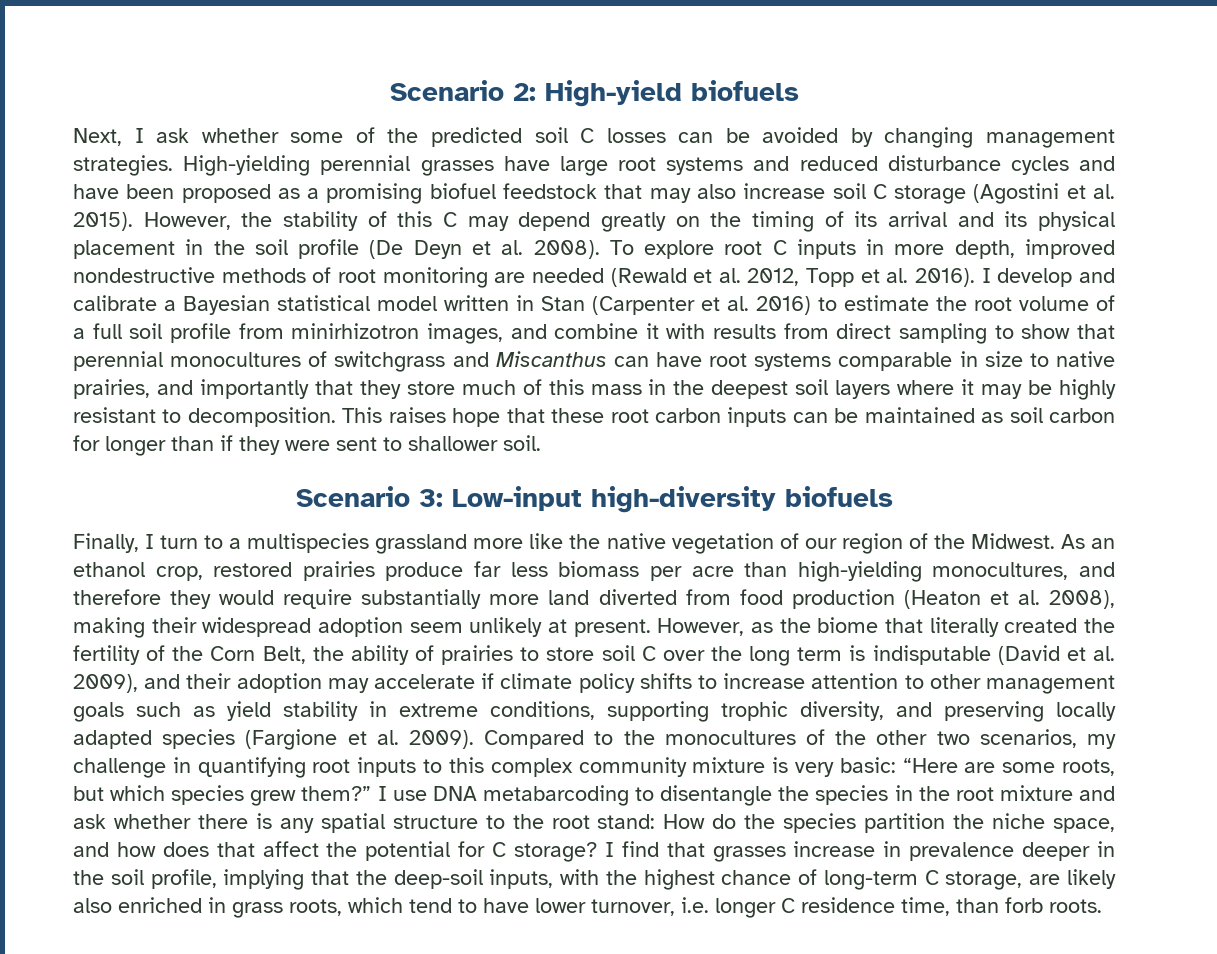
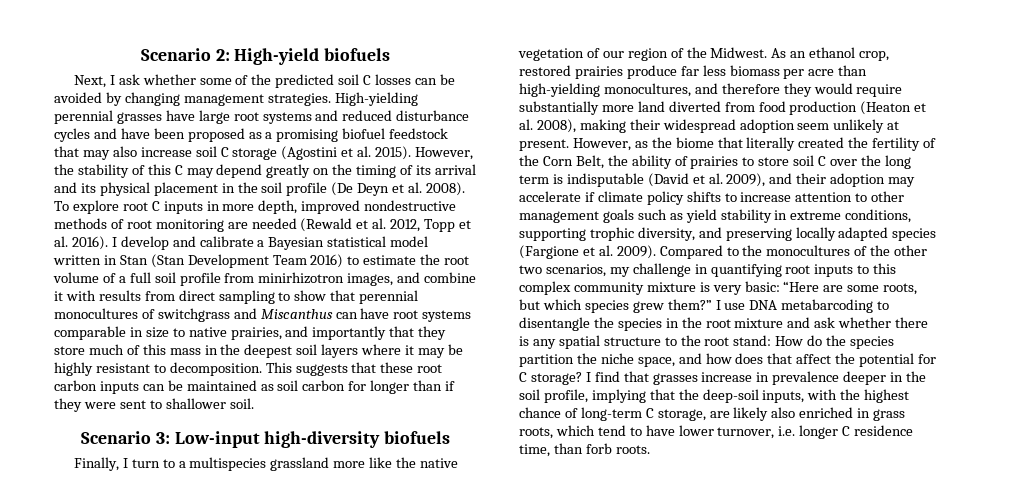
- I develop and calibrate a Bayesian statistical model written in Stan (Carpenter et al. 2016) to estimate the root volume of a full soil profile from minirhizotron images, and combine it with results from direct sampling to show that perennial monocultures of switchgrass and Miscanthus can have root systems comparable in size to native prairies, and importantly that they store much of this mass in the deepest soil layers where it may be highly resistant to decomposition.
+ I develop and calibrate a Bayesian statistical model written in Stan (Stan Development Team 2016) to estimate the root volume of a full soil profile from minirhizotron images, and combine it with results from direct sampling to show that perennial monocultures of switchgrass and Miscanthus can have root systems comparable in size to native prairies, and importantly that they store much of this mass in the deepest soil layers where it may be highly resistant to decomposition.
- This raises hope that these root carbon inputs can be maintained as soil carbon for longer than if they were sent to shallower soil.
+ This suggests that these root carbon inputs can be maintained as soil carbon for longer than if they were sent to shallower soil.

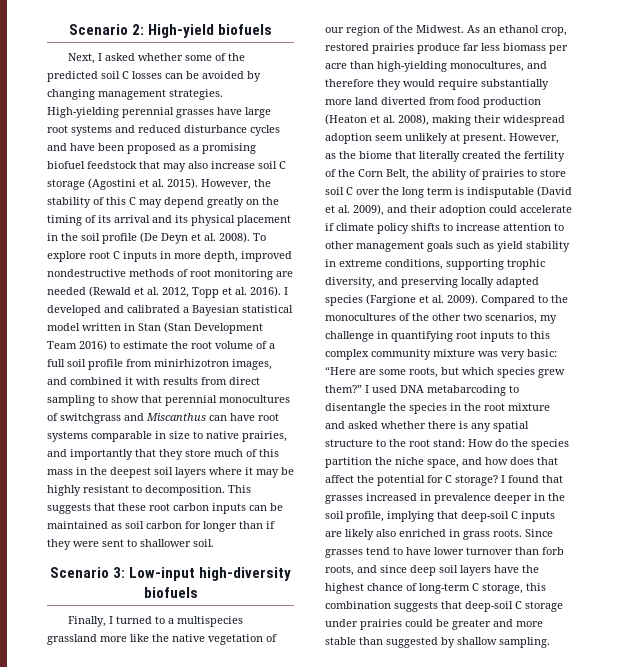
- Next, I ask whether some of the predicted soil C losses can be avoided by changing management strategies.
+ Next, I asked whether some of the predicted soil C losses can be avoided by changing management strategies.
- I develop and calibrate a Bayesian statistical model written in Stan (Stan Development Team 2016) to estimate the root volume of a full soil profile from minirhizotron images, and combine it with results from direct sampling to show that perennial monocultures of switchgrass and Miscanthus can have root systems comparable in size to native prairies, and importantly that they store much of this mass in the deepest soil layers where it may be highly resistant to decomposition.
+ I developed and calibrated a Bayesian statistical model written in Stan (Stan Development Team 2016) to estimate the root volume of a full soil profile from minirhizotron images, and combined it with results from direct sampling to show that perennial monocultures of switchgrass and Miscanthus can have root systems comparable in size to native prairies, and importantly that they store much of this mass in the deepest soil layers where it may be highly resistant to decomposition.
- Finally, I turn to a multispecies grassland more like the native vegetation of our region of the Midwest.
+ Finally, I turned to a multispecies grassland more like the native vegetation of our region of the Midwest.
- However, as the biome that literally created the fertility of the Corn Belt, the ability of prairies to store soil C over the long term is indisputable (David et al. 2009), and their adoption may accelerate if climate policy shifts to increase attention to other management goals such as yield stability in extreme conditions, supporting trophic diversity, and preserving locally adapted species (Fargione et al. 2009).
+ However, as the biome that literally created the fertility of the Corn Belt, the ability of prairies to store soil C over the long term is indisputable (David et al. 2009), and their adoption could accelerate if climate policy shifts to increase attention to other management goals such as yield stability in extreme conditions, supporting trophic diversity, and preserving locally adapted species (Fargione et al. 2009).
- Compared to the monocultures of the other two scenarios, my challenge in quantifying root inputs to this complex community mixture is very basic: “Here are some roots, but which species grew them?”
+ Compared to the monocultures of the other two scenarios, my challenge in quantifying root inputs to this complex community mixture was very basic: “Here are some roots, but which species grew them?”
- I use DNA metabarcoding to disentangle the species in the root mixture and ask whether there is any spatial structure to the root stand: How do the species partition the niche space, and how does that affect the potential for C storage?
+ I used DNA metabarcoding to disentangle the species in the root mixture and asked whether there is any spatial structure to the root stand: How do the species partition the niche space, and how does that affect the potential for C storage?
- I find that grasses increase in prevalence deeper in the soil profile, implying that the deep-soil inputs, with the highest chance of long-term C storage, are likely also enriched in grass roots, which tend to have lower turnover, i.e. longer C residence time, than forb roots.
+ I found that grasses increased in prevalence deeper in the soil profile, implying that deep-soil C inputs are likely also enriched in grass roots. Since grasses tend to have lower turnover than forb roots, and since deep soil layers have the highest chance of long-term C storage, this combination suggests that deep-soil C storage under prairies could be greater and more stable than suggested by shallow sampling.

